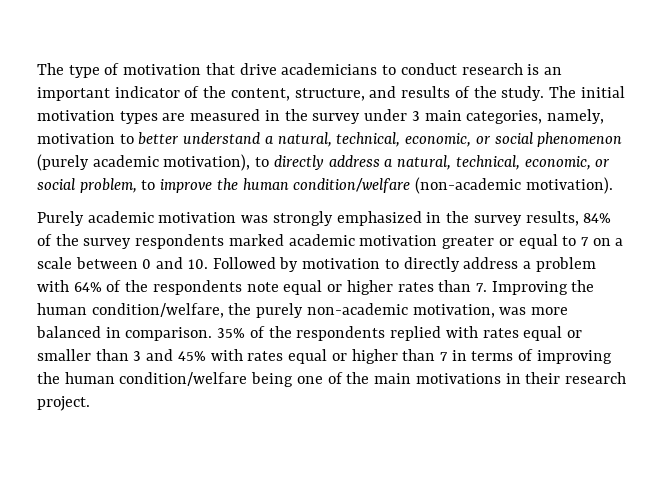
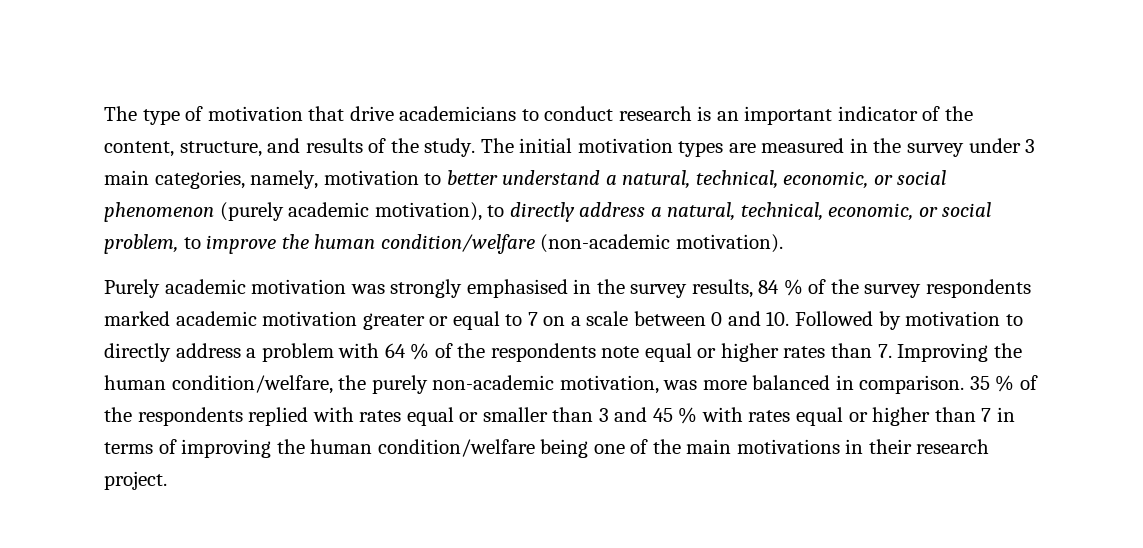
- Purely academic motivation was strongly emphasized in the survey results, 84% of the survey respondents marked academic motivation greater or equal to 7 on a scale between 0 and 10. Followed by motivation to directly address a problem with 64% of the respondents note equal or higher rates than 7. Improving the human condition/welfare, the purely non-academic motivation, was more balanced in comparison.
+ Purely academic motivation was strongly emphasised in the survey results, 84 % of the survey respondents marked academic motivation greater or equal to 7 on a scale between 0 and 10. Followed by motivation to directly address a problem with 64 % of the respondents note equal or higher rates than 7. Improving the human condition/welfare, the purely non-academic motivation, was more balanced in comparison.
- 35% of the respondents replied with rates equal or smaller than 3 and 45% with rates equal or higher than 7 in terms of improving the human condition/welfare being one of the main motivations in their research project.
+ 35 % of the respondents replied with rates equal or smaller than 3 and 45 % with rates equal or higher than 7 in terms of improving the human condition/welfare being one of the main motivations in their research project.

